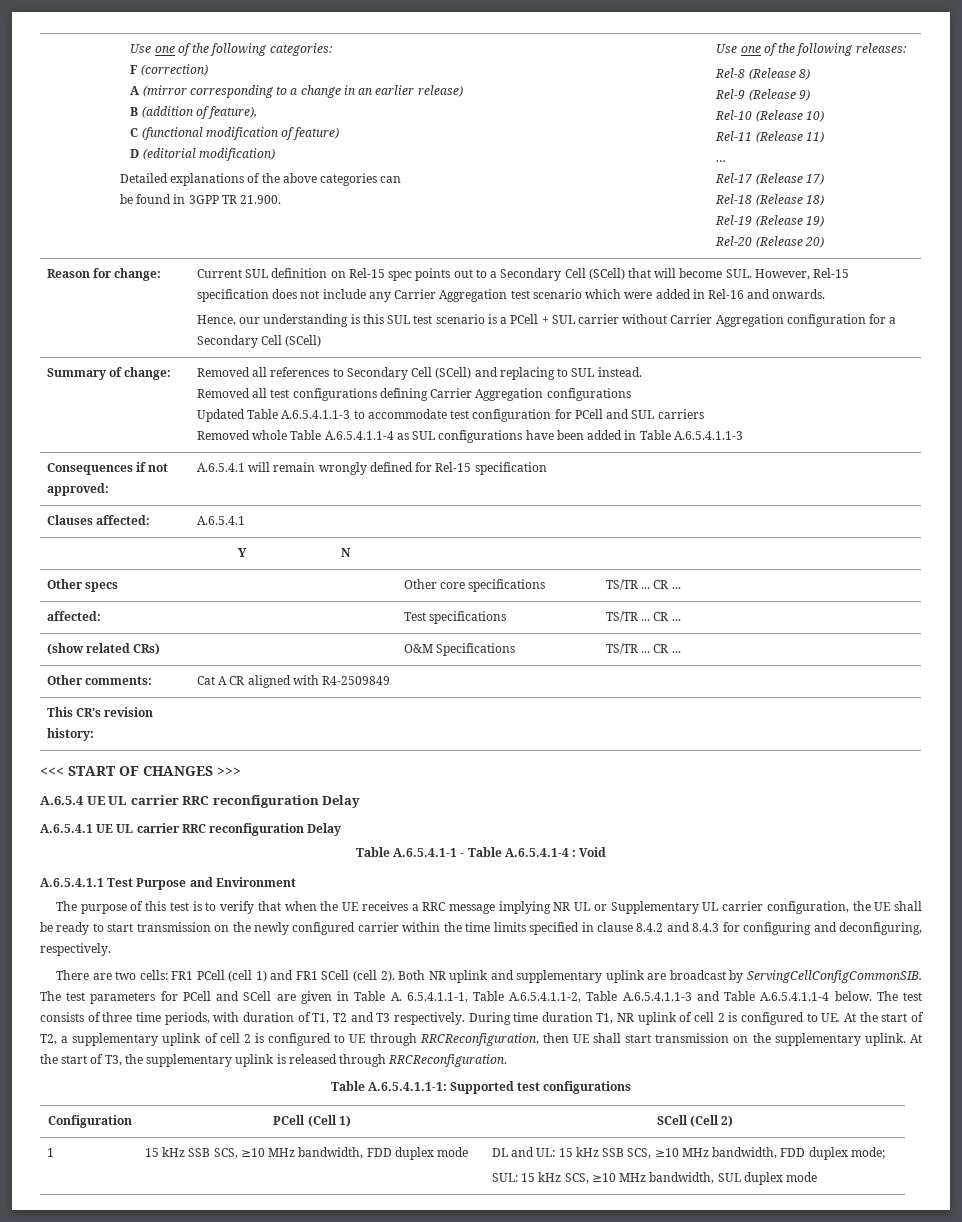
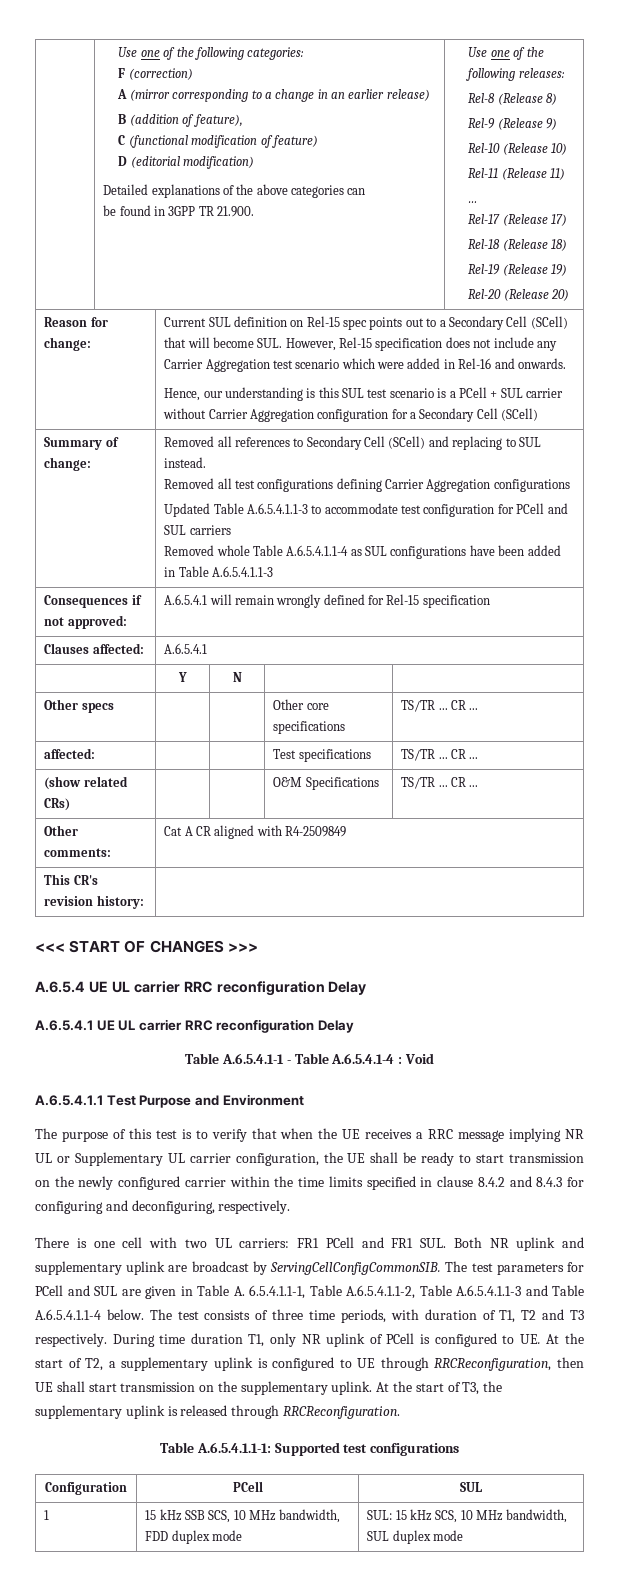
- There are two cells: FR1 PCell (cell 1) and FR1 SCell (cell 2). Both NR uplink and supplementary uplink are broadcast by ServingCellConfigCommonSIB.
+ There is one cell with two UL carriers: FR1 PCell and FR1 SUL. Both NR uplink and supplementary uplink are broadcast by ServingCellConfigCommonSIB.
- The test parameters for PCell and SCell are given in Table A. 6.5.4.1.1-1, Table A.6.5.4.1.1-2, Table A.6.5.4.1.1-3 and Table A.6.5.4.1.1-4 below.
+ The test parameters for PCell and SUL are given in Table A. 6.5.4.1.1-1, Table A.6.5.4.1.1-2, Table A.6.5.4.1.1-3 and Table A.6.5.4.1.1-4 below.
- During time duration T1, NR uplink of cell 2 is configured to UE. At the start of T2, a supplementary uplink of cell 2 is configured to UE through RRCReconfiguration, then UE shall start transmission on the supplementary uplink.
+ During time duration T1, only NR uplink of PCell is configured to UE. At the start of T2, a supplementary uplink is configured to UE through RRCReconfiguration, then UE shall start transmission on the supplementary uplink.
- Configuration | PCell (Cell 1) | SCell (Cell 2)
+ Configuration | PCell | SUL
- 1 | 15 kHz SSB SCS, ≥10 MHz bandwidth, FDD duplex mode | DL and UL: 15 kHz SSB SCS, ≥10 MHz bandwidth, FDD duplex mode;
- SUL: 15 kHz SCS, ≥10 MHz bandwidth, SUL duplex mode
+ 1 | 15 kHz SSB SCS, 10 MHz bandwidth, FDD duplex mode | SUL: 15 kHz SCS, 10 MHz bandwidth, SUL duplex mode

